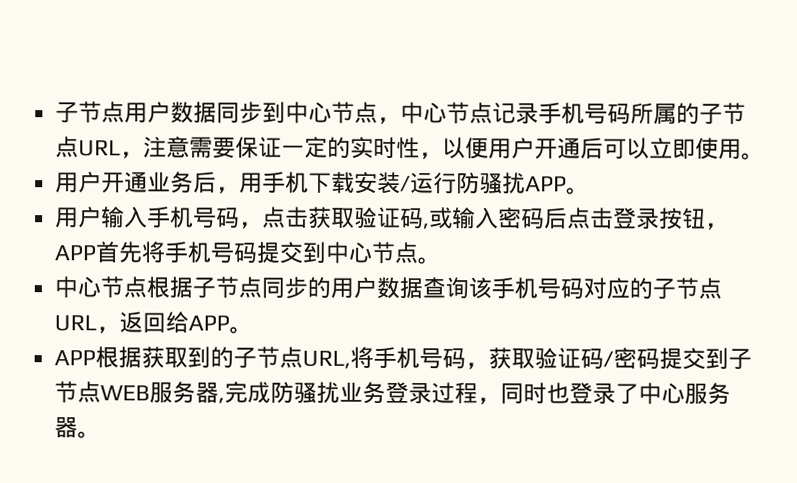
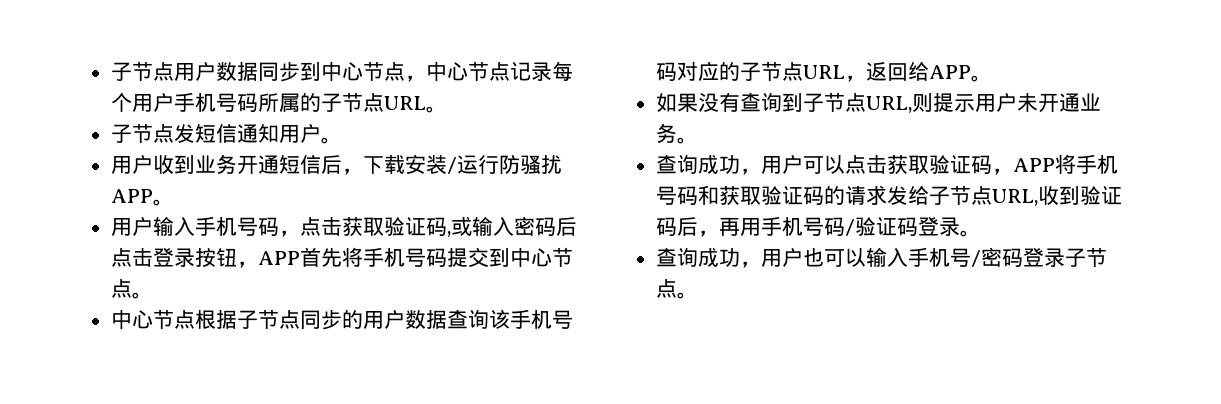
- 子节点用户数据同步到中心节点，中心节点记录手机号码所属的子节点URL，注意需要保证一定的实时性，以便用户开通后可以立即使用。
- 用户开通业务后，用手机下载安装/运行防骚扰APP。
+ 子节点用户数据同步到中心节点，中心节点记录每个用户手机号码所属的子节点URL。
+ 子节点发短信通知用户。
+ 用户收到业务开通短信后，下载安装/运行防骚扰APP。
- APP根据获取到的子节点URL,将手机号码，获取验证码/密码提交到子节点WEB服务器,完成防骚扰业务登录过程，同时也登录了中心服务器。
+ 如果没有查询到子节点URL,则提示用户未开通业务。
+ 查询成功，用户可以点击获取验证码，APP将手机号码和获取验证码的请求发给子节点URL,收到验证码后，再用手机号码/验证码登录。
+ 查询成功，用户也可以输入手机号/密码登录子节点。

